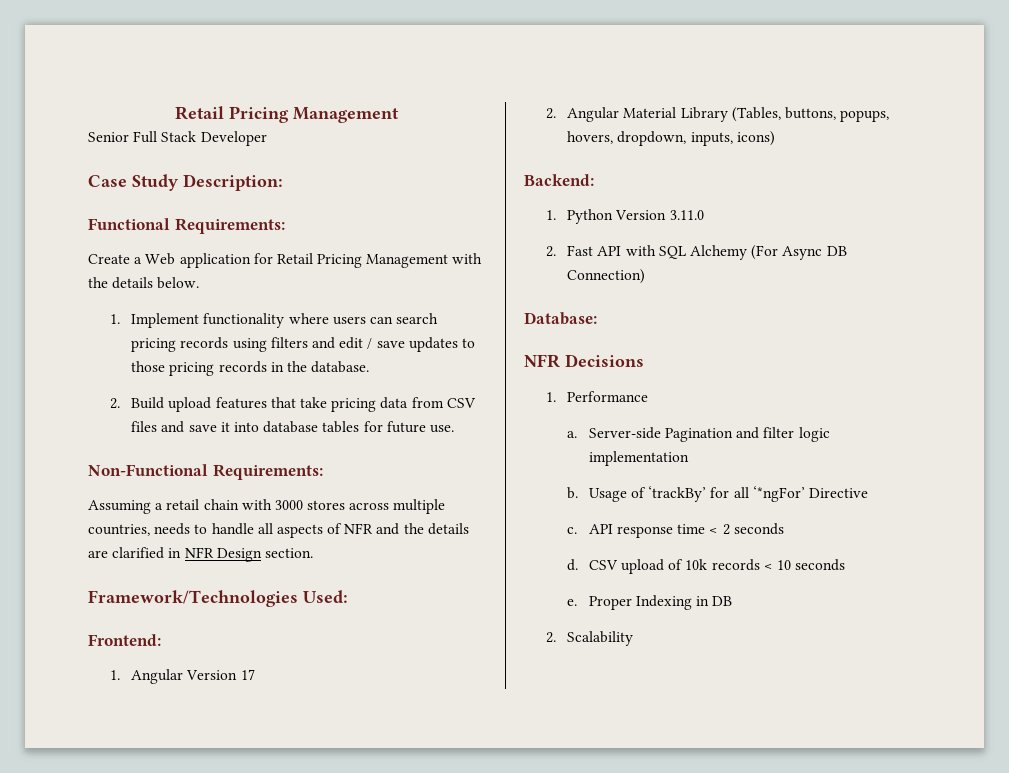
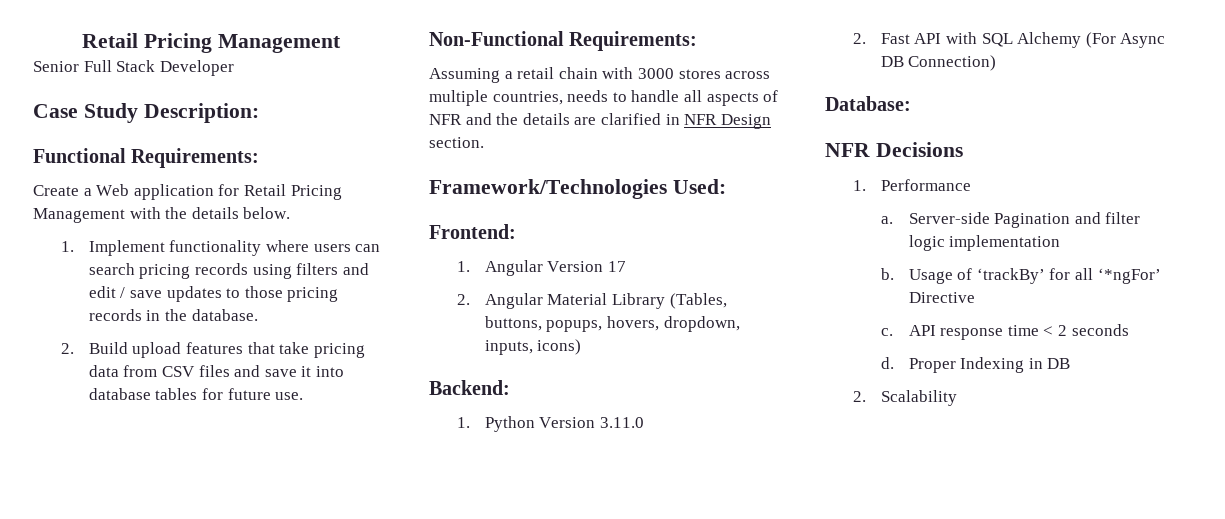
- CSV upload of 10k records < 10 seconds
- e.

